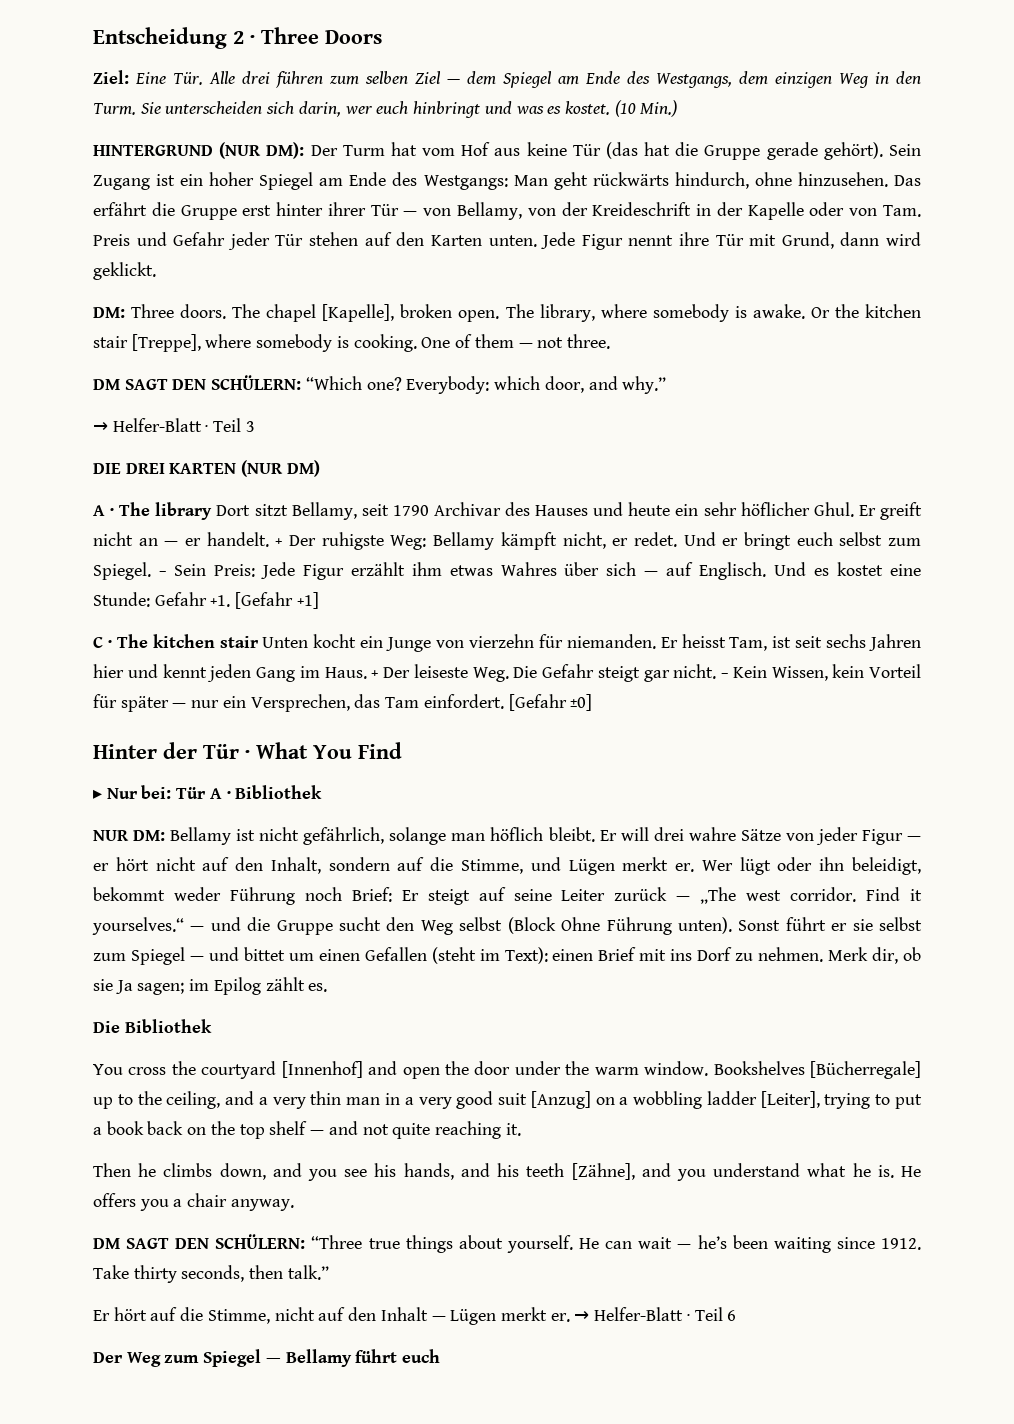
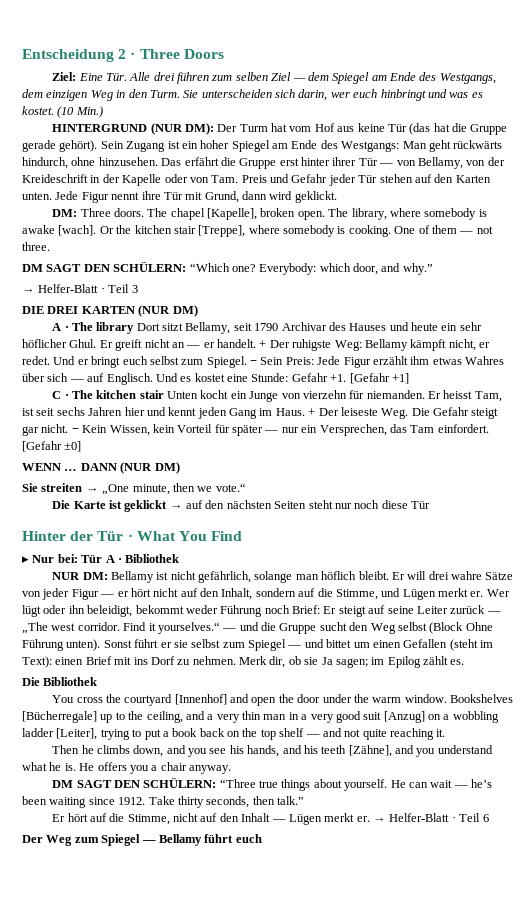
- The library, where somebody is awake.
+ The library, where somebody is awake [wach].
+ WENN … DANN (NUR DM)
+ Sie streiten → „One minute, then we vote.“
+ Die Karte ist geklickt → auf den nächsten Seiten steht nur noch diese Tür

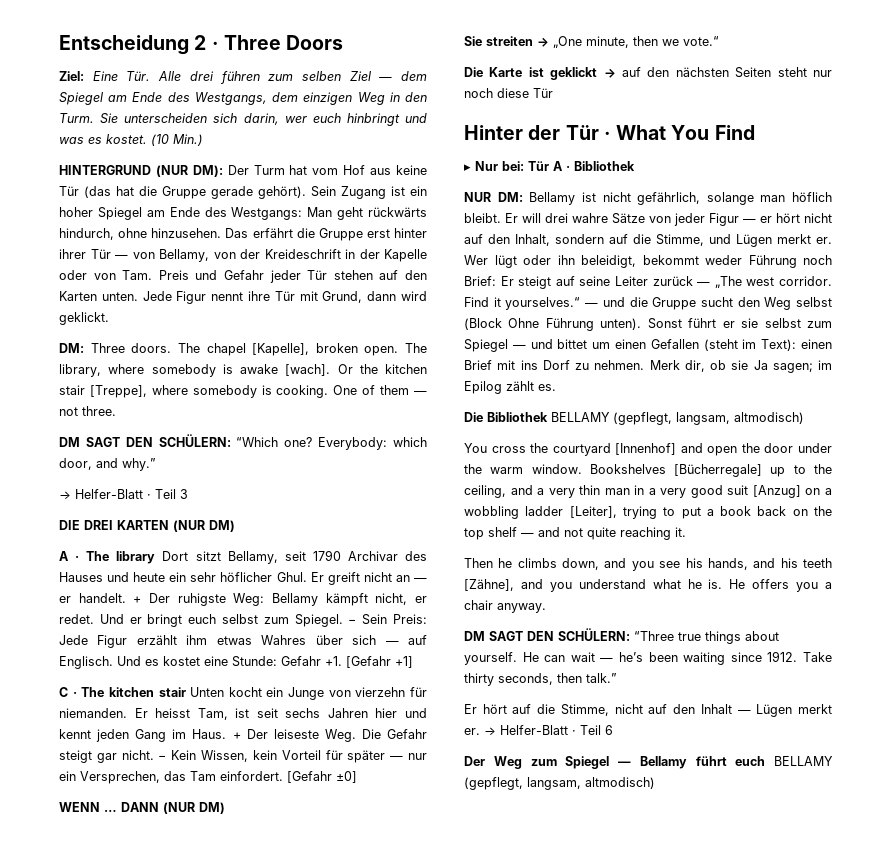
- Die Bibliothek
+ Die Bibliothek BELLAMY (gepflegt, langsam, altmodisch)
- Der Weg zum Spiegel — Bellamy führt euch
+ Der Weg zum Spiegel — Bellamy führt euch BELLAMY (gepflegt, langsam, altmodisch)

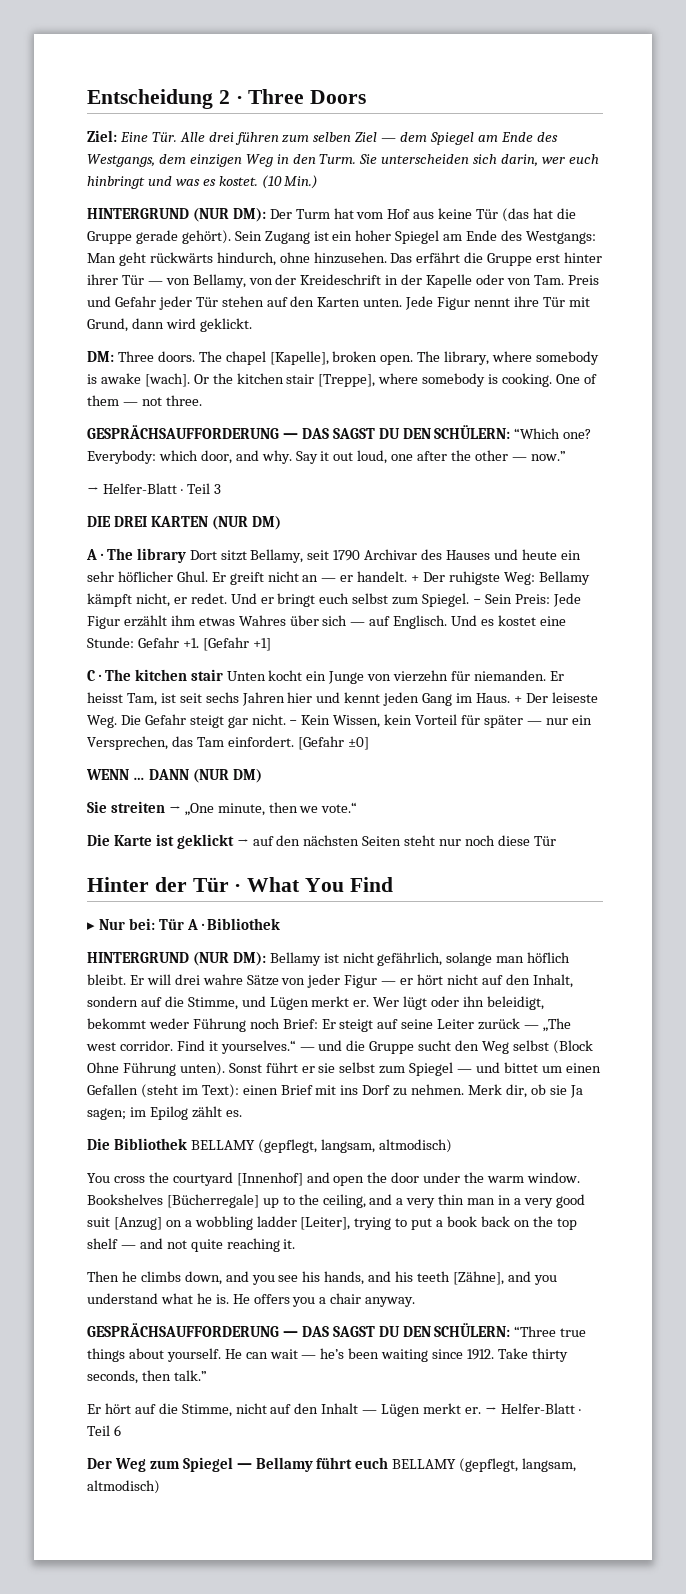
- DM SAGT DEN SCHÜLERN: “Which one?
+ GESPRÄCHSAUFFORDERUNG — DAS SAGST DU DEN SCHÜLERN: “Which one?
- Everybody: which door, and why.”
+ Everybody: which door, and why. Say it out loud, one after the other — now.”
- NUR DM: Bellamy ist nicht gefährlich, solange man höflich bleibt.
+ HINTERGRUND (NUR DM): Bellamy ist nicht gefährlich, solange man höflich bleibt.
- DM SAGT DEN SCHÜLERN: “Three true things about yourself.
+ GESPRÄCHSAUFFORDERUNG — DAS SAGST DU DEN SCHÜLERN: “Three true things about yourself.

